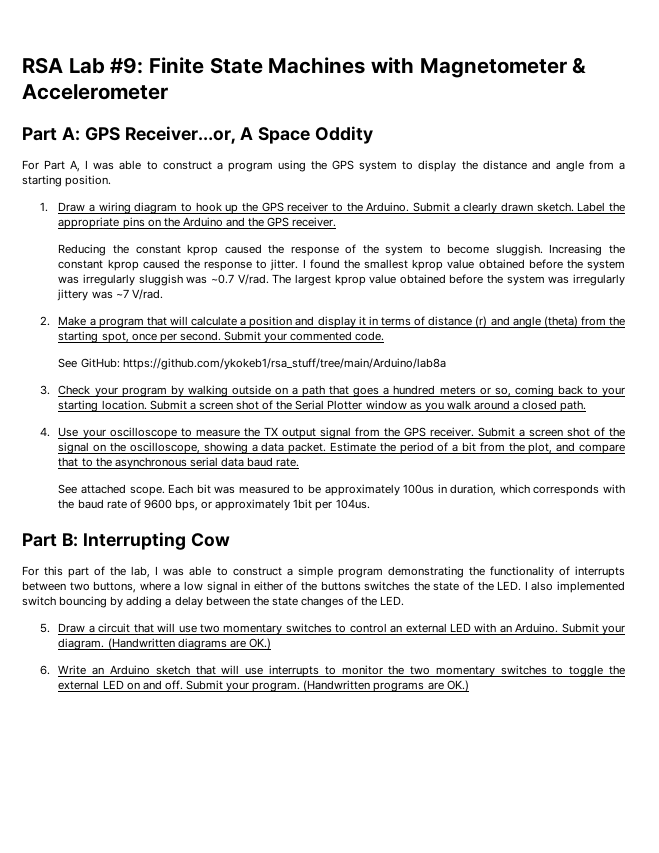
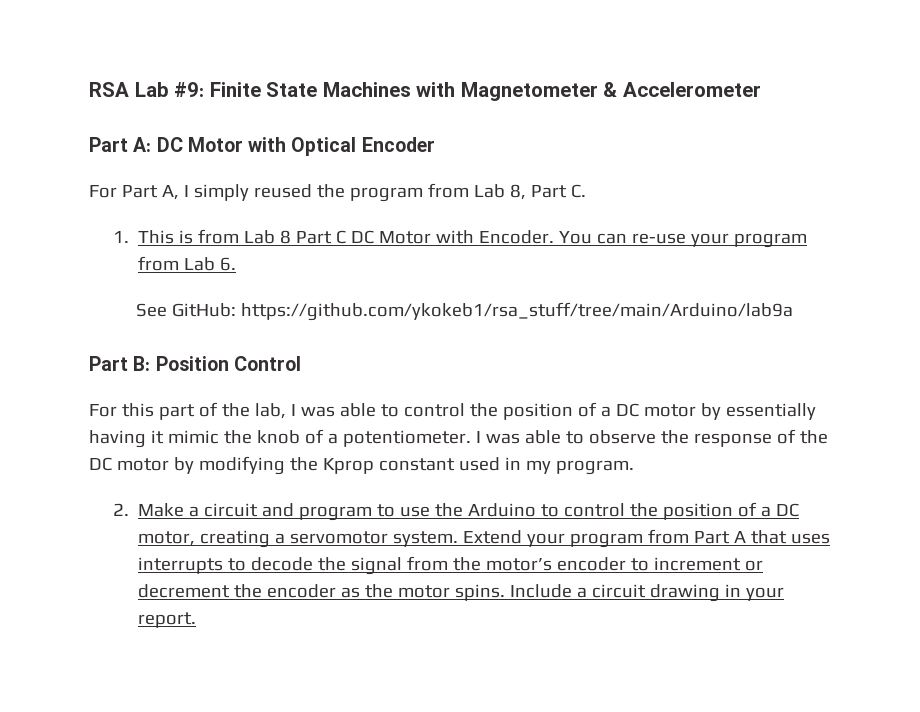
- Part A: GPS Receiver…or, A Space Oddity
+ Part A: DC Motor with Optical Encoder
- For Part A, I was able to construct a program using the GPS system to display the distance and angle from a starting position.
- 1. Draw a wiring diagram to hook up the GPS receiver to the Arduino. Submit a clearly drawn sketch. Label the appropriate pins on the Arduino and the GPS receiver.
- Reducing the constant kprop caused the response of the system to become sluggish. Increasing the constant kprop caused the response to jitter. I found the smallest kprop value obtained before the system was irregularly sluggish was ~0.7 V/rad. The largest kprop value obtained before the system was irregularly jittery was ~7 V/rad.
- 2. Make a program that will calculate a position and display it in terms of distance (r) and angle (theta) from the starting spot, once per second. Submit your commented code.
- See GitHub: https://github.com/ykokeb1/rsa_stuff/tree/main/Arduino/lab8a
- 3. Check your program by walking outside on a path that goes a hundred meters or so, coming back to your starting location. Submit a screen shot of the Serial Plotter window as you walk around a closed path.
- 4. Use your oscilloscope to measure the TX output signal from the GPS receiver. Submit a screen shot of the signal on the oscilloscope, showing a data packet. Estimate the period of a bit from the plot, and compare that to the asynchronous serial data baud rate.
- See attached scope. Each bit was measured to be approximately 100us in duration, which corresponds with the baud rate of 9600 bps, or approximately 1bit per 104us.
+ For Part A, I simply reused the program from Lab 8, Part C.
+ 1. This is from Lab 8 Part C DC Motor with Encoder. You can re-use your program from Lab 6.
+ See GitHub: https://github.com/ykokeb1/rsa_stuff/tree/main/Arduino/lab9a
- Part B: Interrupting Cow
+ Part B: Position Control
- For this part of the lab, I was able to construct a simple program demonstrating the functionality of interrupts between two buttons, where a low signal in either of the buttons switches the state of the LED. I also implemented switch bouncing by adding a delay between the state changes of the LED.
- 5. Draw a circuit that will use two momentary switches to control an external LED with an Arduino. Submit your diagram. (Handwritten diagrams are OK.)
- 6. Write an Arduino sketch that will use interrupts to monitor the two momentary switches to toggle the external LED on and off. Submit your program. (Handwritten programs are OK.)
+ For this part of the lab, I was able to control the position of a DC motor by essentially having it mimic the knob of a potentiometer. I was able to observe the response of the DC motor by modifying the Kprop constant used in my program.
+ 2. Make a circuit and program to use the Arduino to control the position of a DC motor, creating a servomotor system. Extend your program from Part A that uses interrupts to decode the signal from the motor’s encoder to increment or decrement the encoder as the motor spins. Include a circuit drawing in your report.

